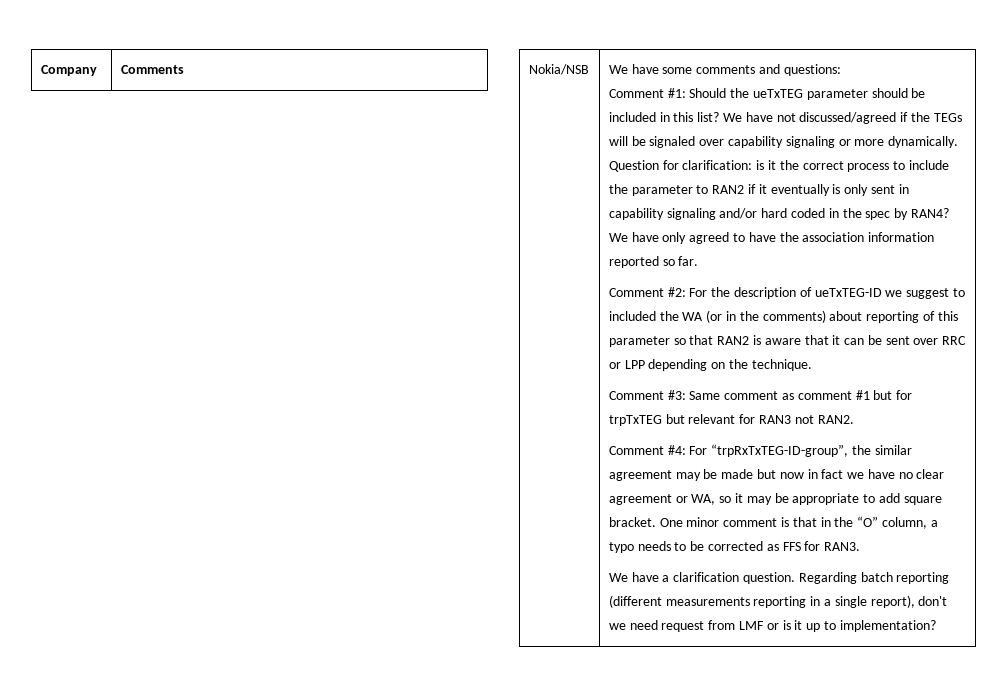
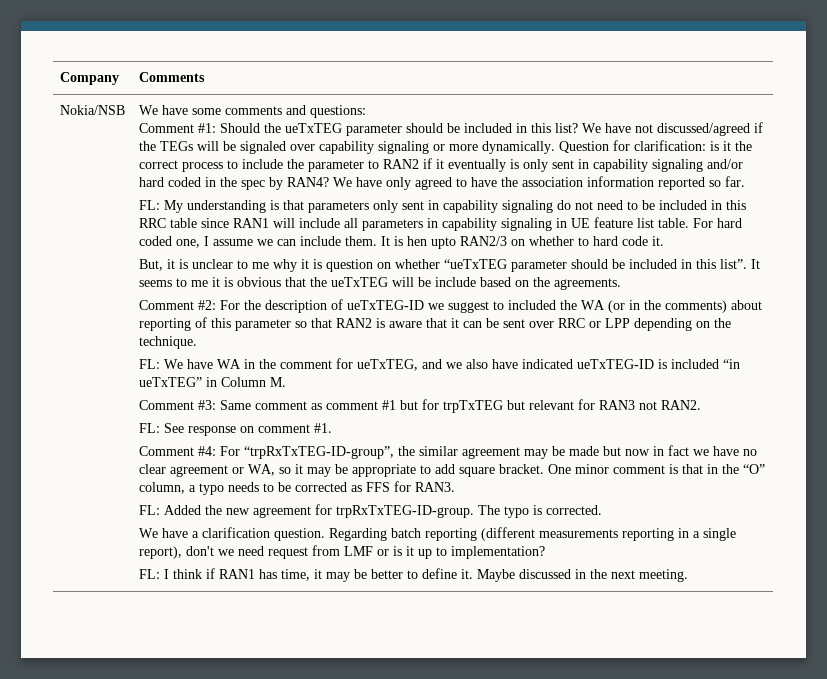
+ FL: My understanding is that parameters only sent in capability signaling do not need to be included in this RRC table since RAN1 will include all parameters in capability signaling in UE feature list table. For hard coded one, I assume we can include them. It is hen upto RAN2/3 on whether to hard code it.
+ But, it is unclear to me why it is question on whether “ueTxTEG parameter should be included in this list”. It seems to me it is obvious that the ueTxTEG will be include based on the agreements.
+ FL: We have WA in the comment for ueTxTEG, and we also have indicated ueTxTEG-ID is included “in ueTxTEG” in Column M.
+ FL: See response on comment #1.
+ FL: Added the new agreement for trpRxTxTEG-ID-group. The typo is corrected.
+ FL: I think if RAN1 has time, it may be better to define it. Maybe discussed in the next meeting.

